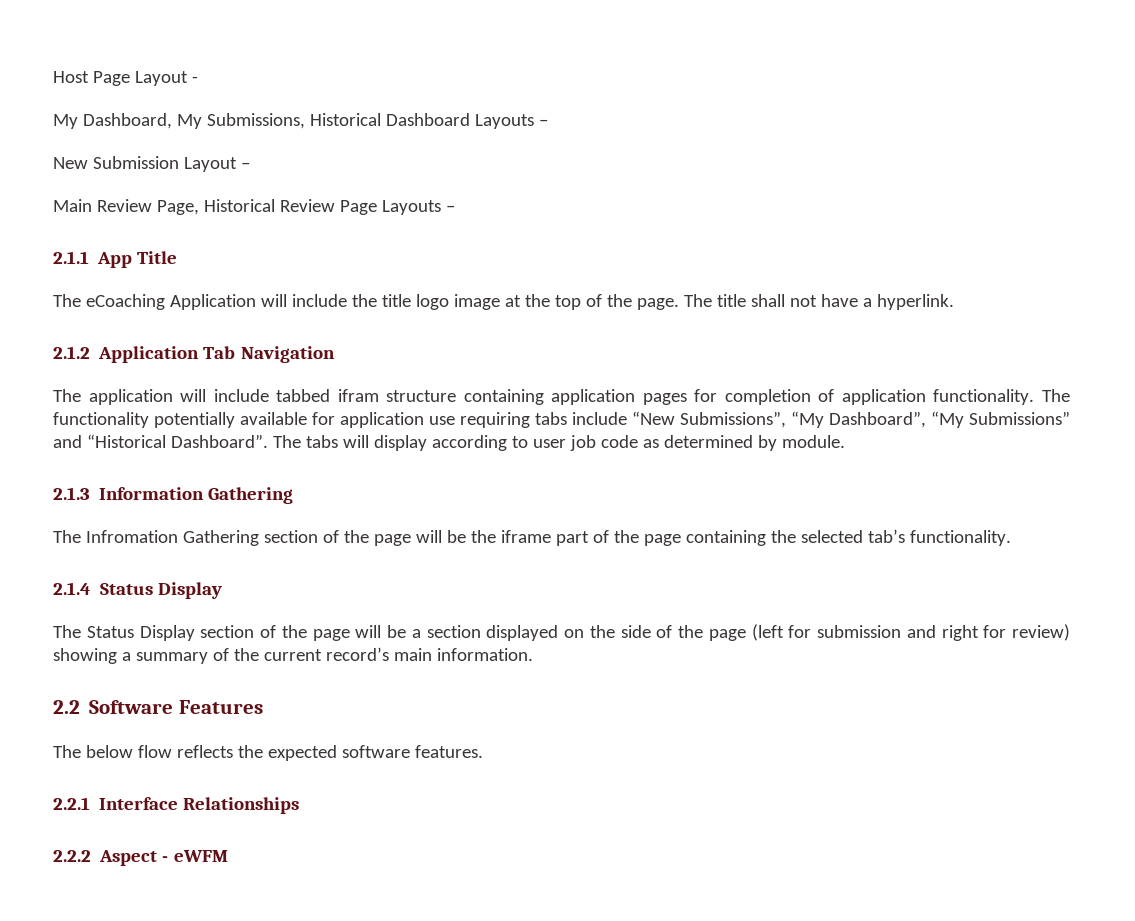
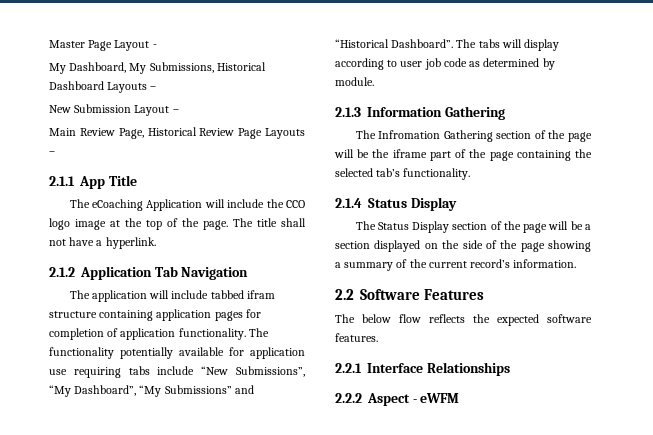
- Host Page Layout -
+ Master Page Layout -
- The eCoaching Application will include the title logo image at the top of the page.
+ The eCoaching Application will include the CCO logo image at the top of the page.
- The Status Display section of the page will be a section displayed on the side of the page (left for submission and right for review) showing a summary of the current record’s main information.
+ The Status Display section of the page will be a section displayed on the side of the page showing a summary of the current record’s information.

